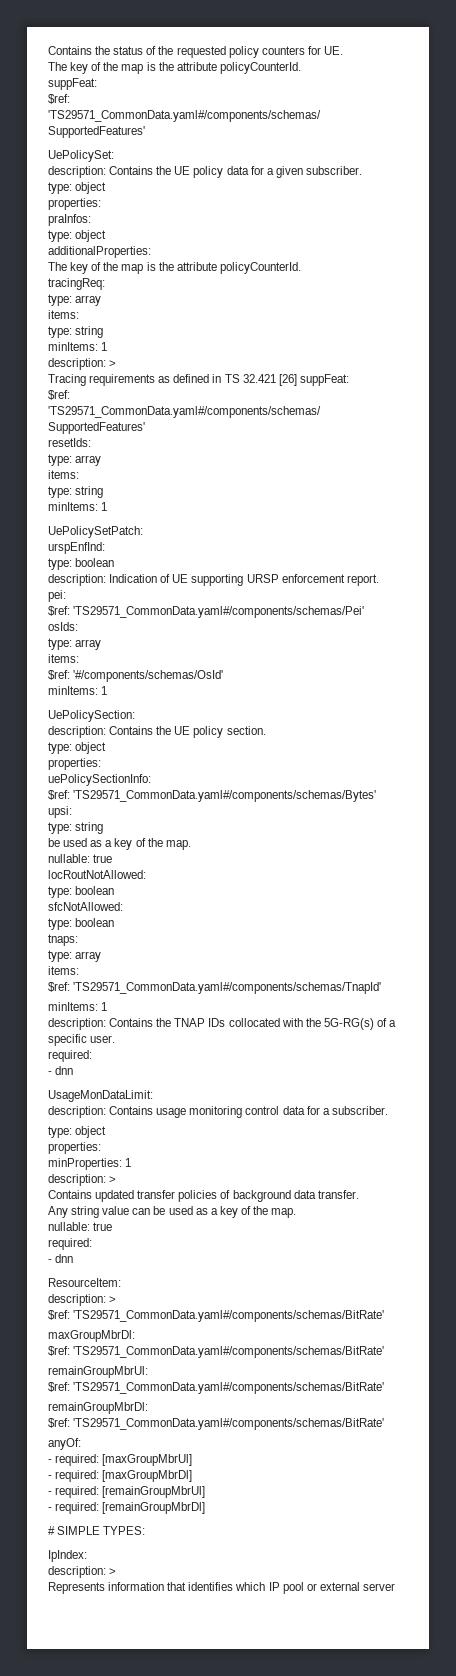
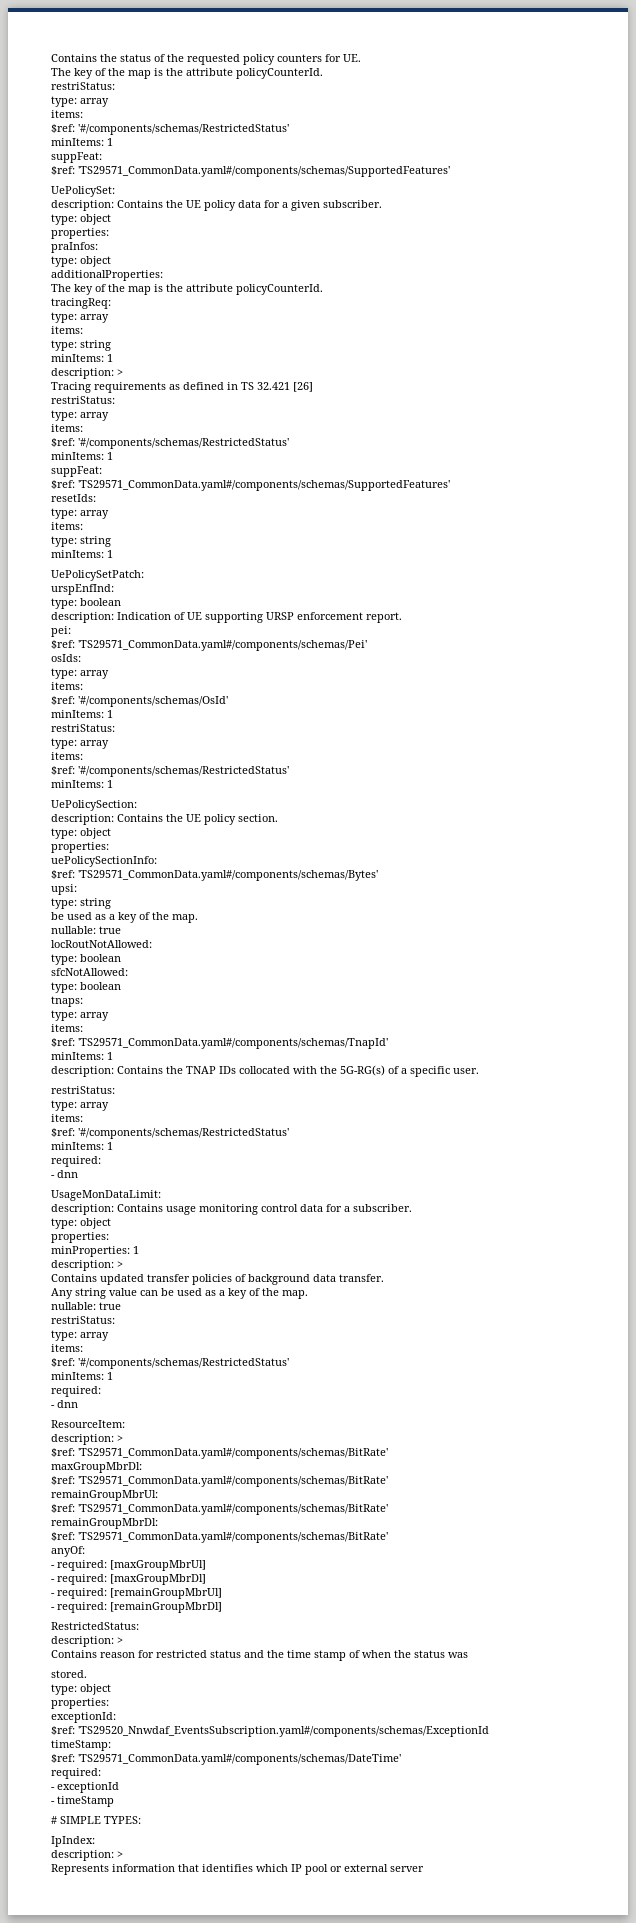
  Contains the status of the requested policy counters for UE.
  The key of the map is the attribute policyCounterId.
+ restriStatus:
+ type: array
+ items:
+ $ref: '#/components/schemas/RestrictedStatus'
+ minItems: 1
- Tracing requirements as defined in TS 32.421 [26] suppFeat:
+ Tracing requirements as defined in TS 32.421 [26]
+ restriStatus:
+ type: array
+ items:
+ $ref: '#/components/schemas/RestrictedStatus'
+ minItems: 1
+ suppFeat:
  $ref: '#/components/schemas/OsId'
+ minItems: 1
+ restriStatus:
+ type: array
+ items:
+ $ref: '#/components/schemas/RestrictedStatus'
  description: Contains the TNAP IDs collocated with the 5G-RG(s) of a specific user.
+ restriStatus:
+ type: array
+ items:
+ $ref: '#/components/schemas/RestrictedStatus'
+ minItems: 1
  Any string value can be used as a key of the map.
  nullable: true
+ restriStatus:
+ type: array
+ items:
+ $ref: '#/components/schemas/RestrictedStatus'
+ minItems: 1
+ RestrictedStatus:
+ description: >
+ Contains reason for restricted status and the time stamp of when the status was
+ stored.
+ type: object
+ properties:
+ exceptionId:
+ $ref: 'TS29520_Nnwdaf_EventsSubscription.yaml#/components/schemas/ExceptionId
+ timeStamp:
+ $ref: 'TS29571_CommonData.yaml#/components/schemas/DateTime'
+ required:
+ - exceptionId
+ - timeStamp

